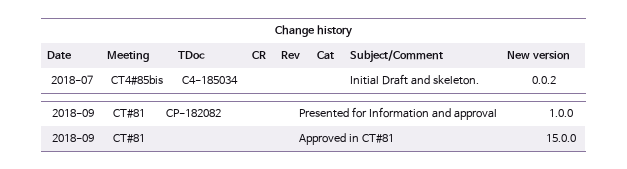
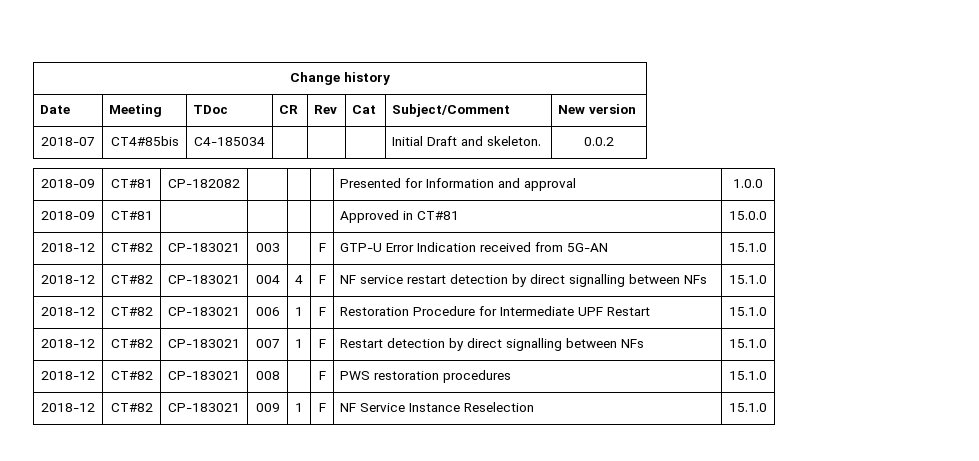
+ 2018-12 | CT#82 | CP-183021 | 003 | | F | GTP-U Error Indication received from 5G-AN | 15.1.0
+ 2018-12 | CT#82 | CP-183021 | 004 | 4 | F | NF service restart detection by direct signalling between NFs | 15.1.0
+ 2018-12 | CT#82 | CP-183021 | 006 | 1 | F | Restoration Procedure for Intermediate UPF Restart | 15.1.0
+ 2018-12 | CT#82 | CP-183021 | 007 | 1 | F | Restart detection by direct signalling between NFs | 15.1.0
+ 2018-12 | CT#82 | CP-183021 | 008 | | F | PWS restoration procedures | 15.1.0
+ 2018-12 | CT#82 | CP-183021 | 009 | 1 | F | NF Service Instance Reselection | 15.1.0

